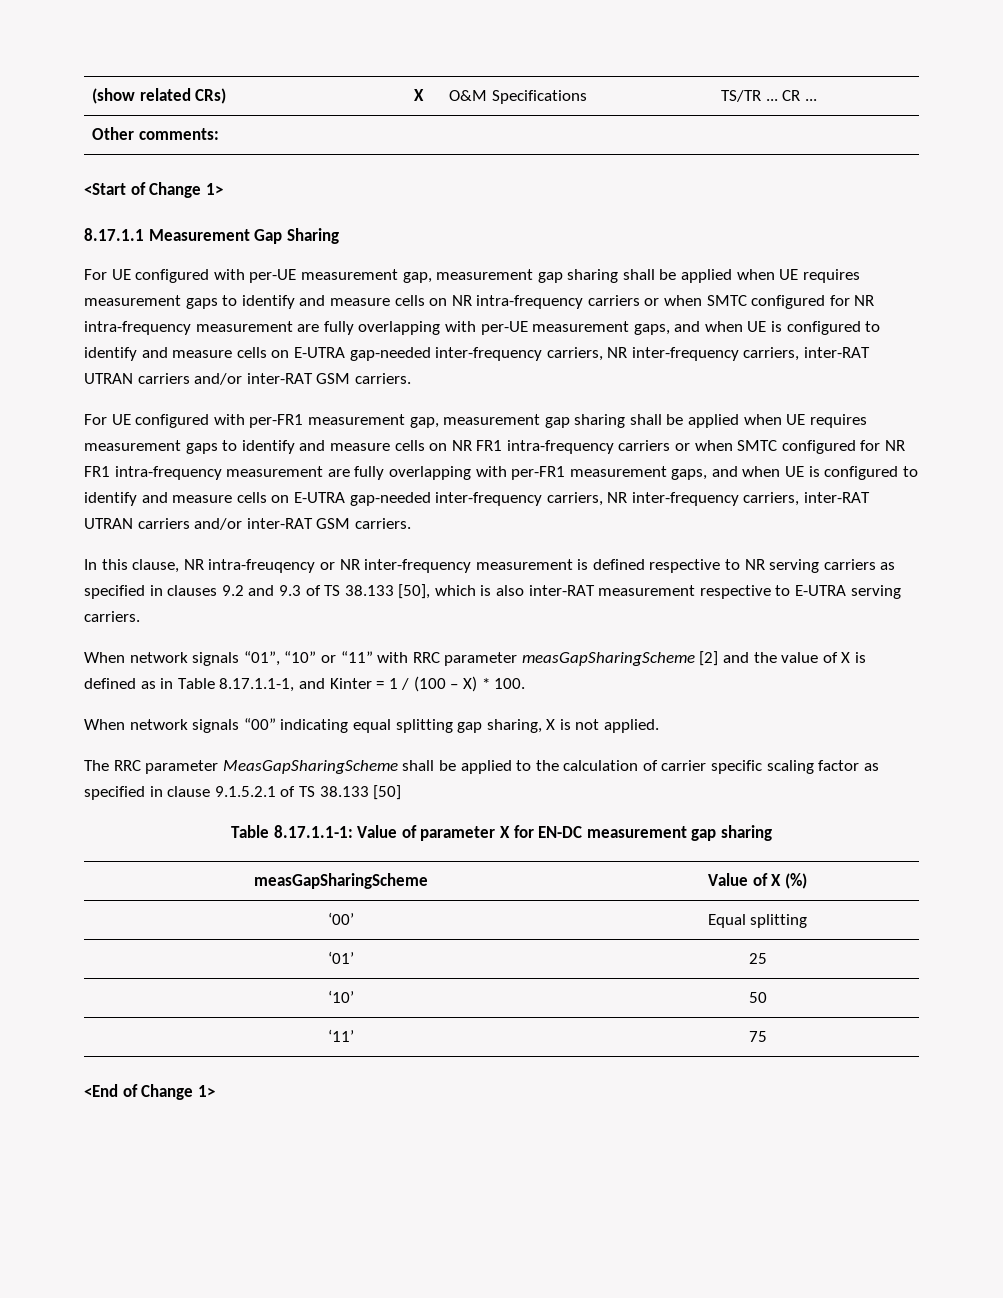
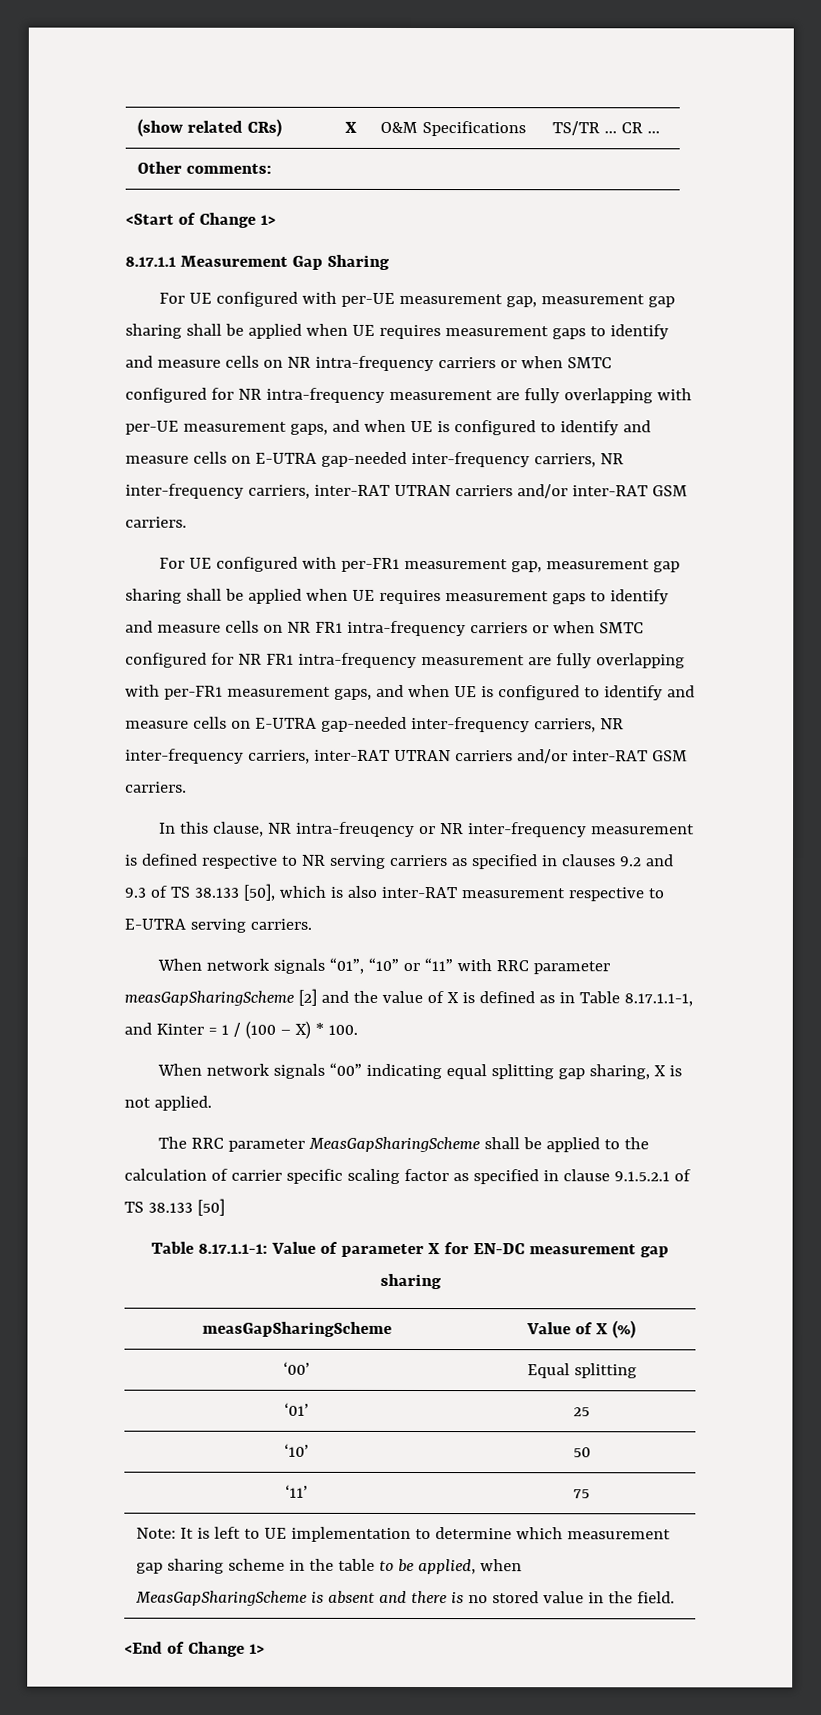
+ Note: It is left to UE implementation to determine which measurement gap sharing scheme in the table to be applied, when MeasGapSharingScheme is absent and there is no stored value in the field.

